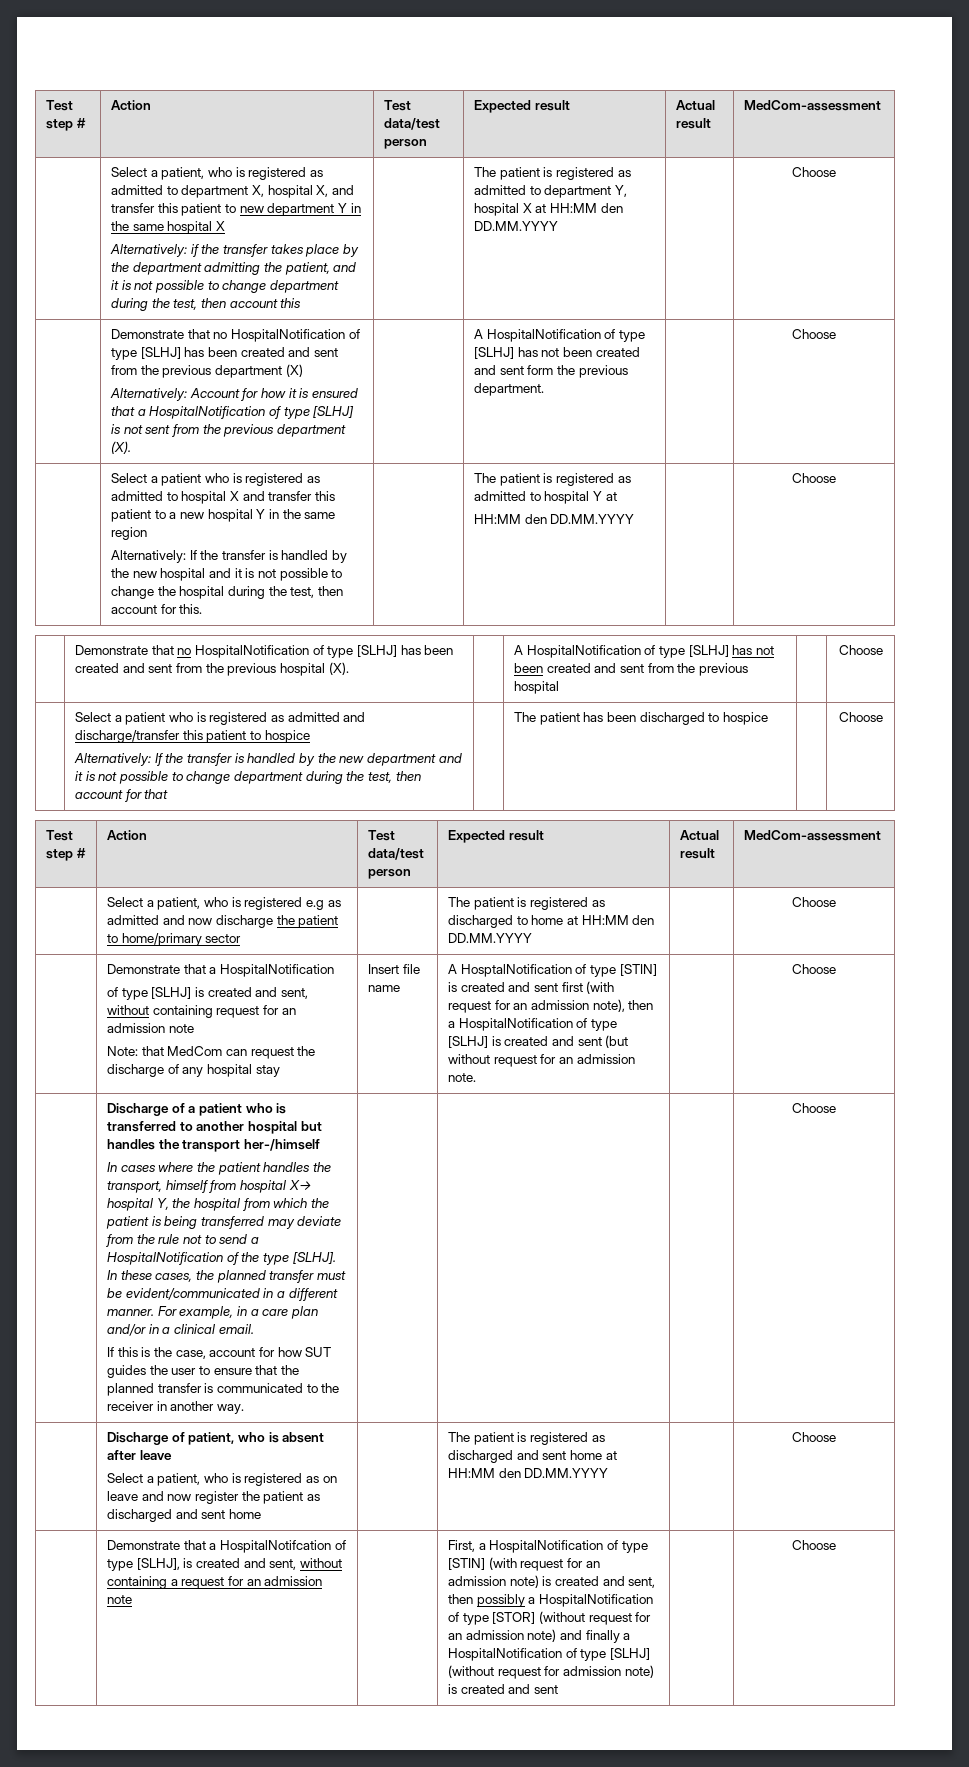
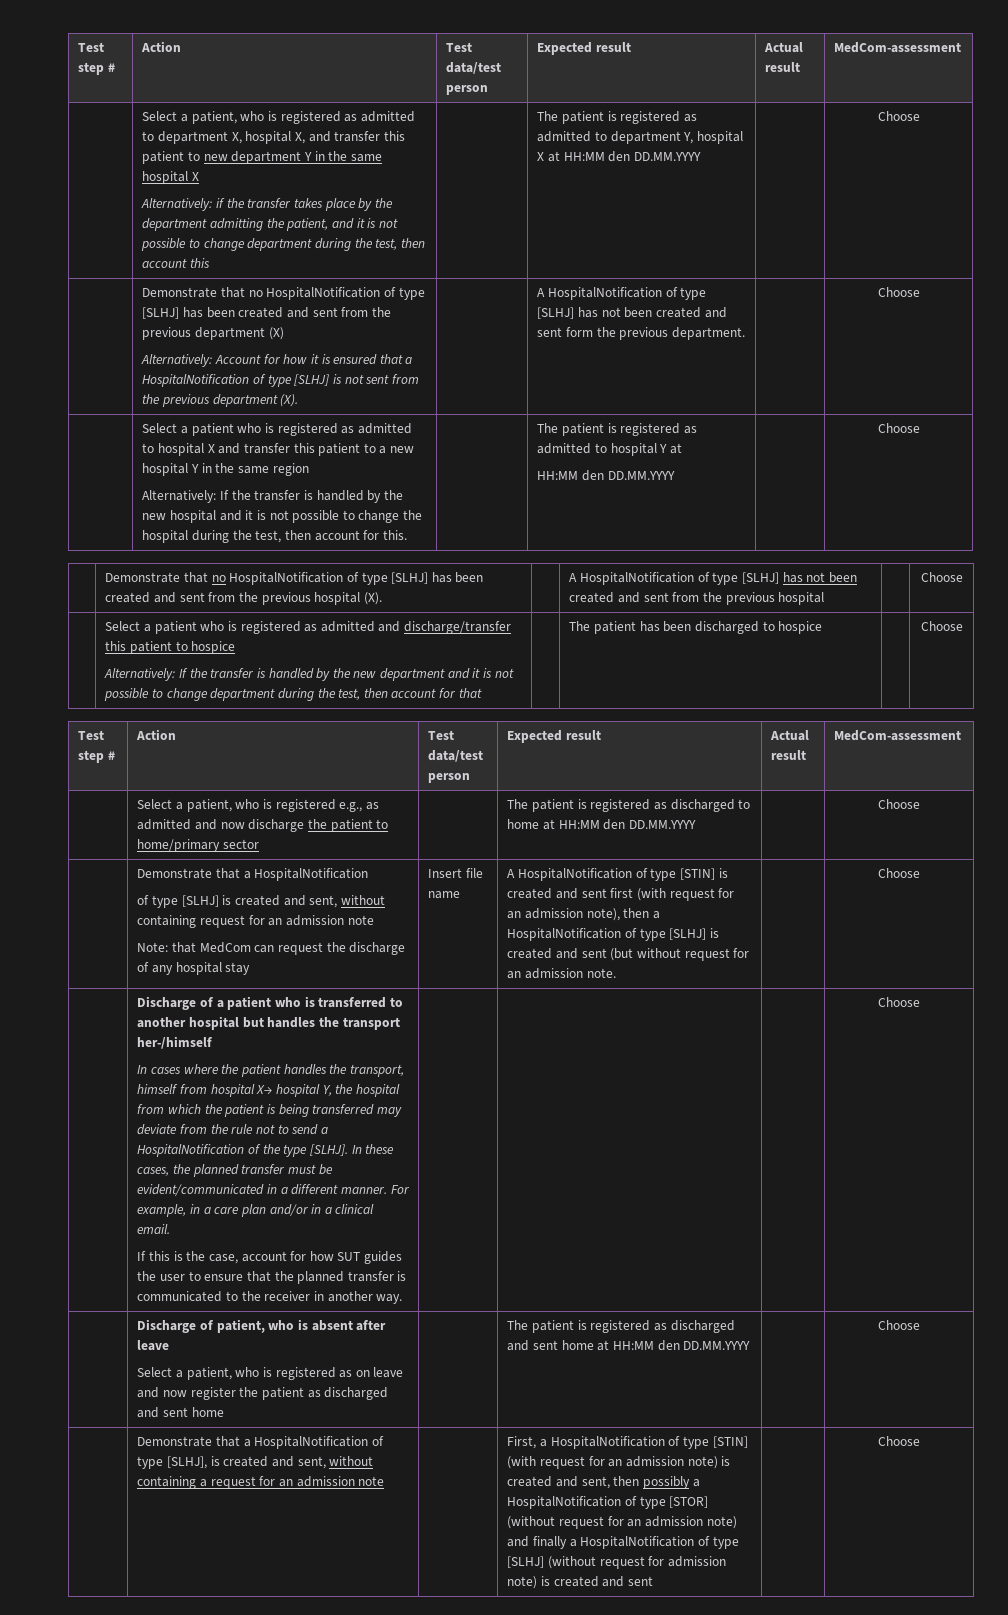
- | Select a patient, who is registered e.g as admitted and now discharge the patient to home/primary sector | | The patient is registered as discharged to home at HH:MM den DD.MM.YYYY | | Choose
+ | Select a patient, who is registered e.g., as admitted and now discharge the patient to home/primary sector | | The patient is registered as discharged to home at HH:MM den DD.MM.YYYY | | Choose
- A HosptalNotification of type [STIN] is created and sent first (with request for an admission note), then a HospitalNotification of type [SLHJ] is created and sent (but without request for an admission note.
+ A HospitalNotification of type [STIN] is created and sent first (with request for an admission note), then a HospitalNotification of type [SLHJ] is created and sent (but without request for an admission note.
- Demonstrate that a HospitalNotifcation of type [SLHJ], is created and sent, without containing a request for an admission note
+ Demonstrate that a HospitalNotification of type [SLHJ], is created and sent, without containing a request for an admission note

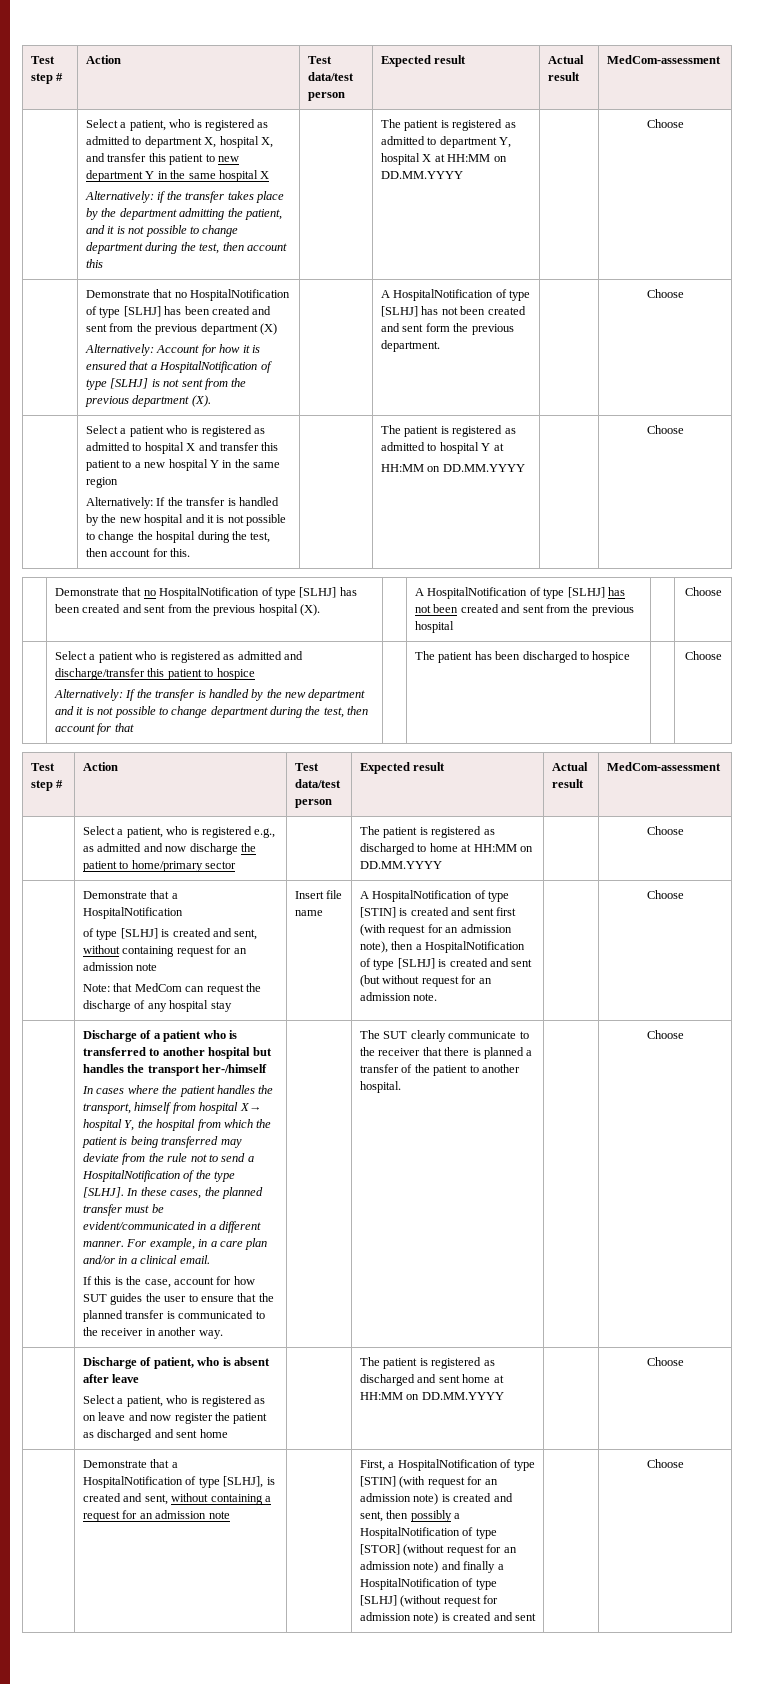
- The patient is registered as admitted to department Y, hospital X at HH:MM den DD.MM.YYYY
+ The patient is registered as admitted to department Y, hospital X at HH:MM on DD.MM.YYYY
  The patient is registered as admitted to hospital Y at
- HH:MM den DD.MM.YYYY
+ HH:MM on DD.MM.YYYY
- | Select a patient, who is registered e.g., as admitted and now discharge the patient to home/primary sector | | The patient is registered as discharged to home at HH:MM den DD.MM.YYYY | | Choose
+ | Select a patient, who is registered e.g., as admitted and now discharge the patient to home/primary sector | | The patient is registered as discharged to home at HH:MM on DD.MM.YYYY | | Choose
+ The SUT clearly communicate to the receiver that there is planned a transfer of the patient to another hospital.
- The patient is registered as discharged and sent home at HH:MM den DD.MM.YYYY
+ The patient is registered as discharged and sent home at HH:MM on DD.MM.YYYY

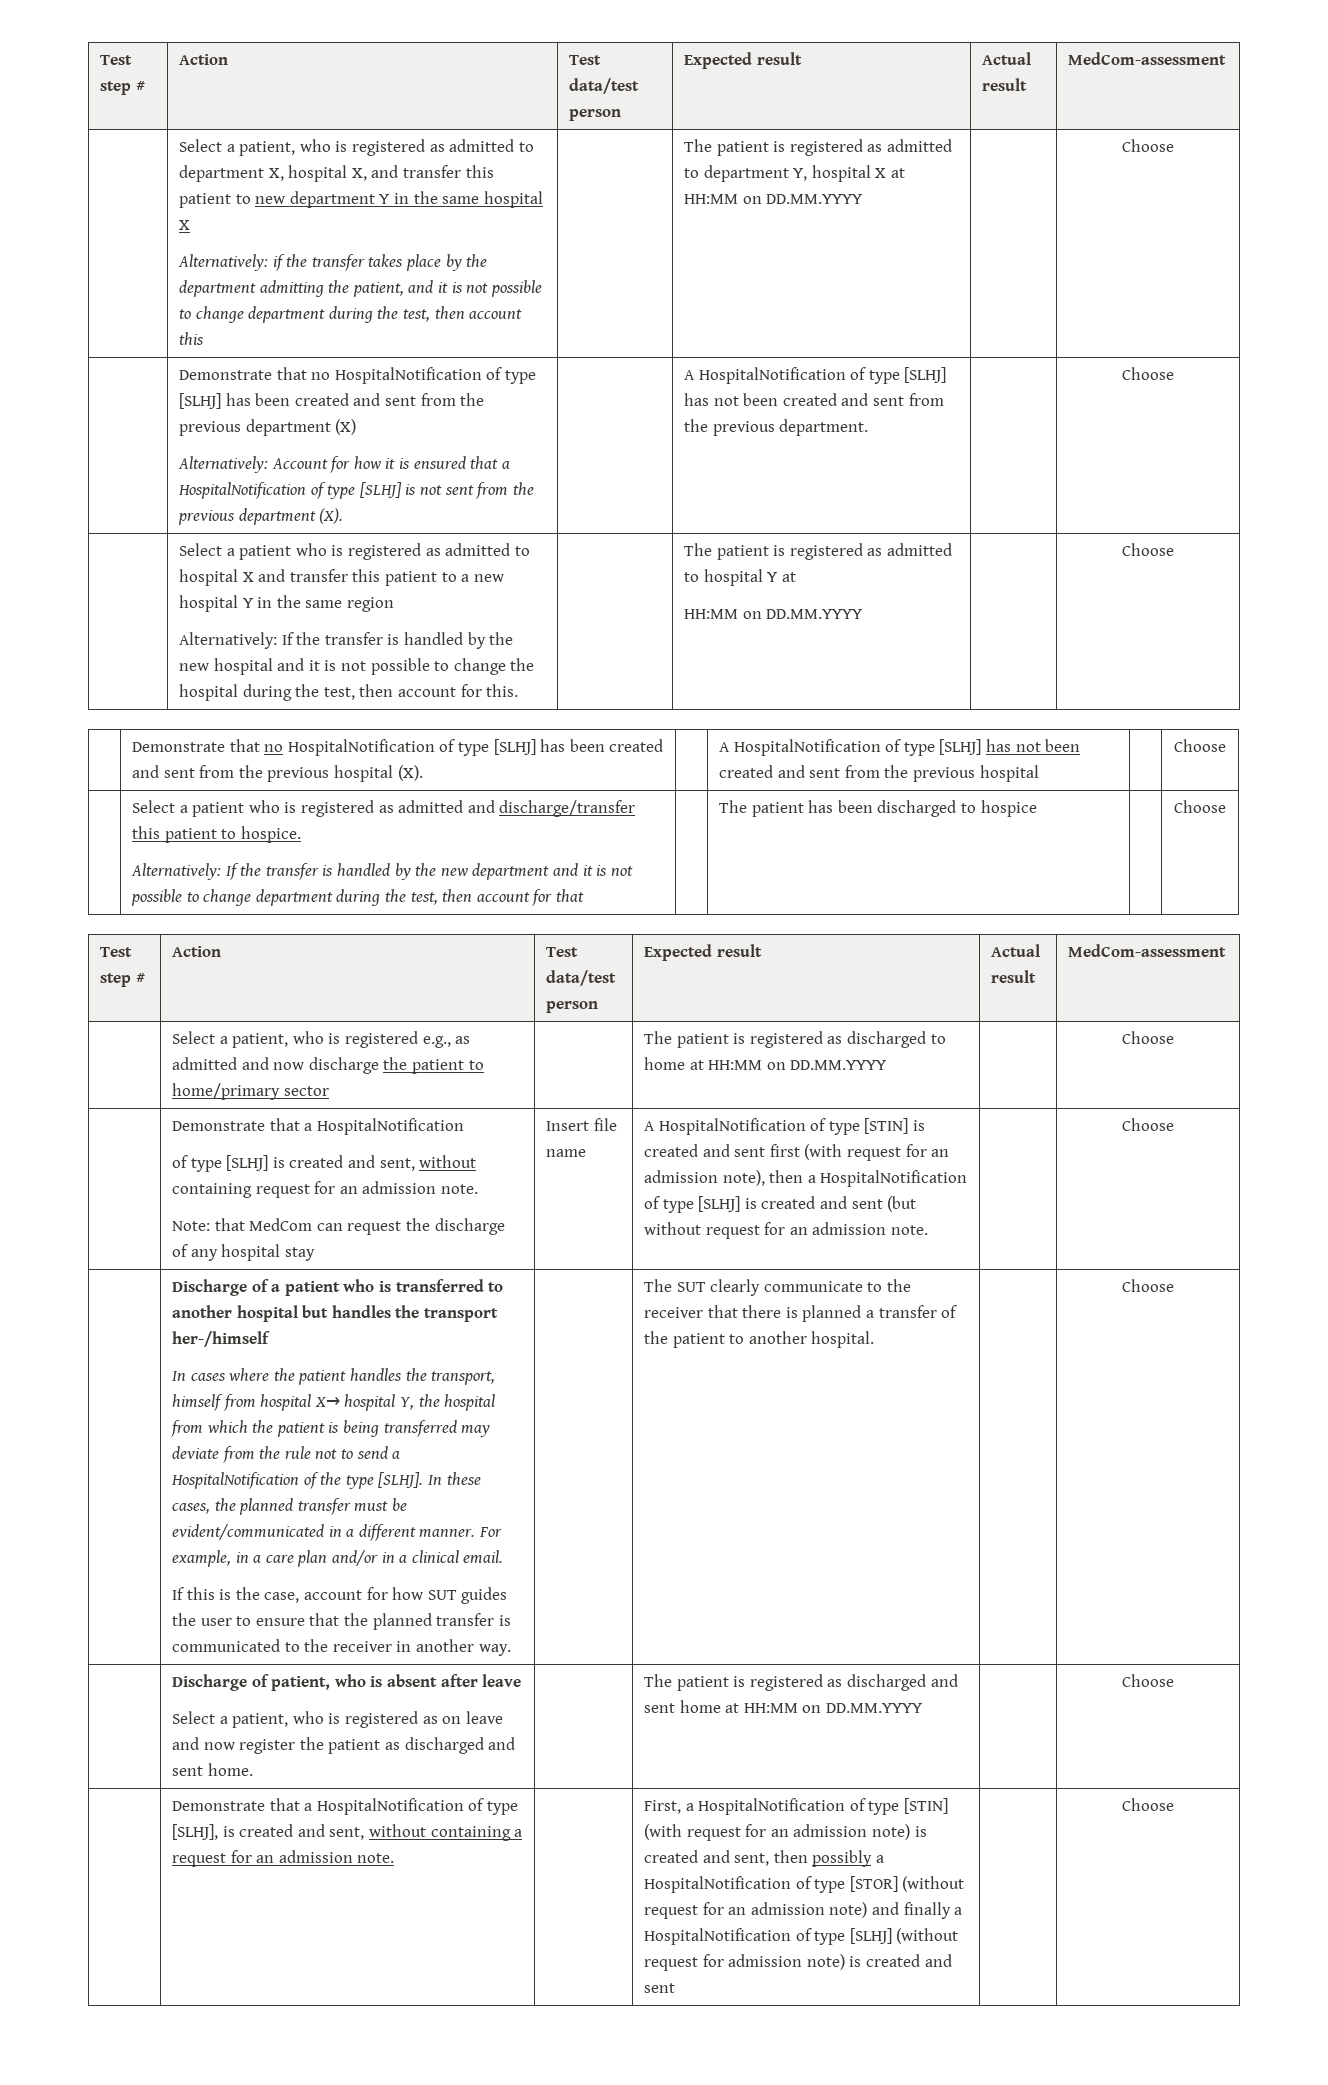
- A HospitalNotification of type [SLHJ] has not been created and sent form the previous department.
+ A HospitalNotification of type [SLHJ] has not been created and sent from the previous department.
- Select a patient who is registered as admitted and discharge/transfer this patient to hospice
+ Select a patient who is registered as admitted and discharge/transfer this patient to hospice.
- of type [SLHJ] is created and sent, without containing request for an admission note
+ of type [SLHJ] is created and sent, without containing request for an admission note.
- Select a patient, who is registered as on leave and now register the patient as discharged and sent home
+ Select a patient, who is registered as on leave and now register the patient as discharged and sent home.
- Demonstrate that a HospitalNotification of type [SLHJ], is created and sent, without containing a request for an admission note
+ Demonstrate that a HospitalNotification of type [SLHJ], is created and sent, without containing a request for an admission note.

